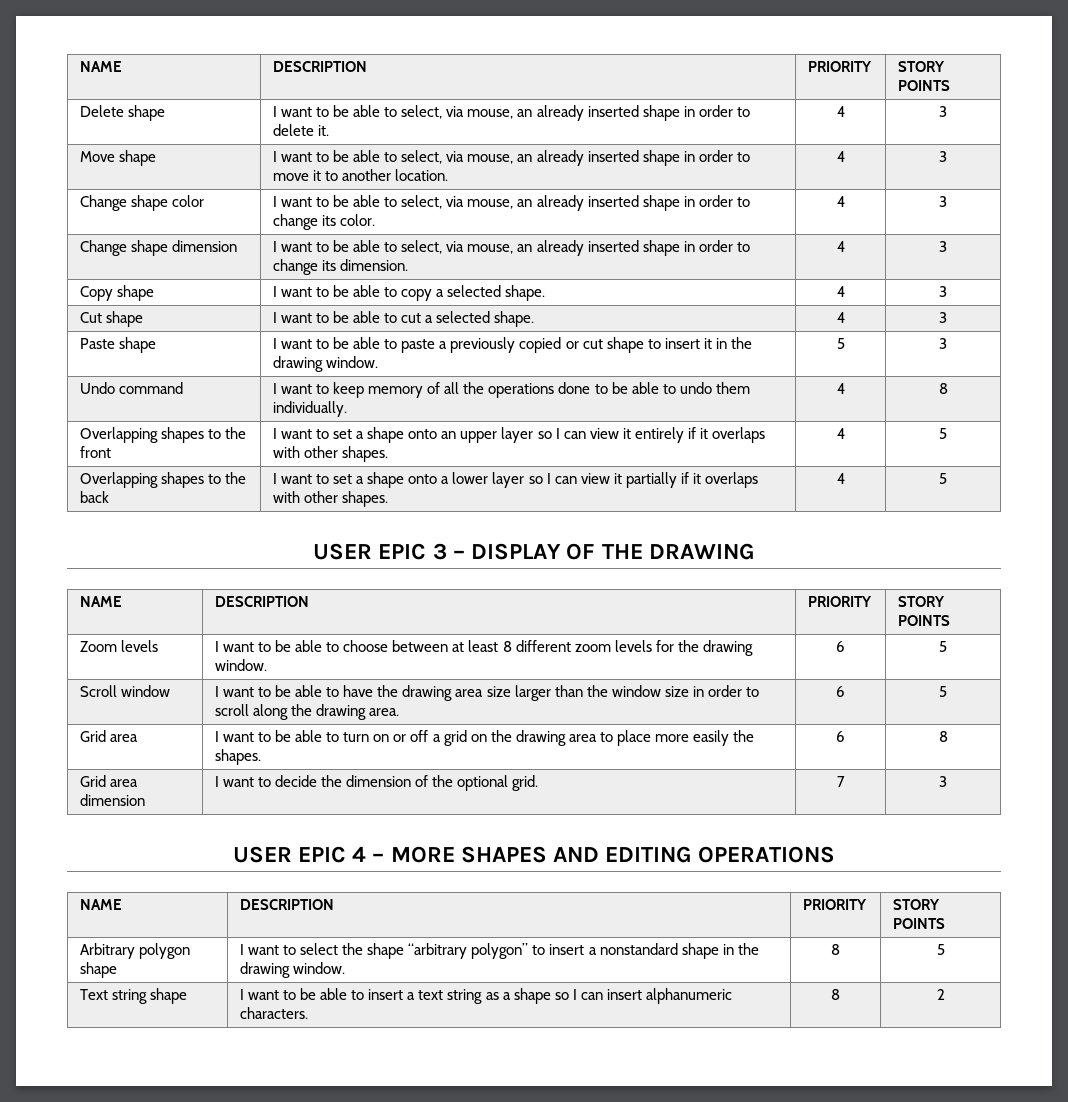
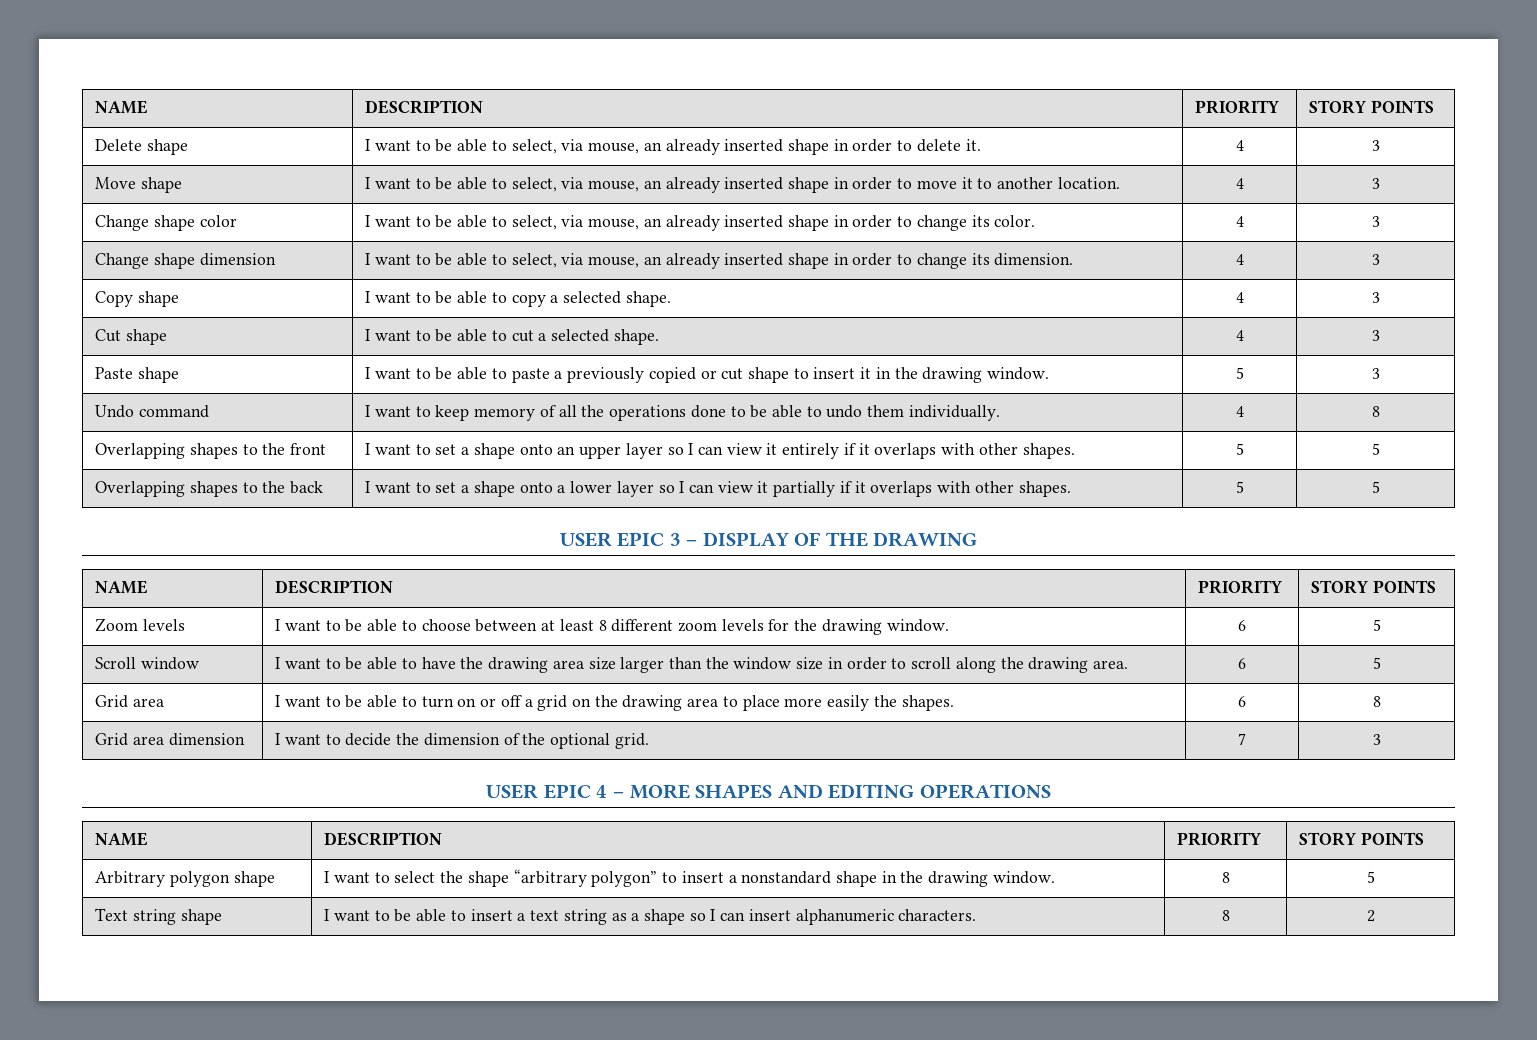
- Overlapping shapes to the front | I want to set a shape onto an upper layer so I can view it entirely if it overlaps with other shapes. | 4 | 5
+ Overlapping shapes to the front | I want to set a shape onto an upper layer so I can view it entirely if it overlaps with other shapes. | 5 | 5
- Overlapping shapes to the back | I want to set a shape onto a lower layer so I can view it partially if it overlaps with other shapes. | 4 | 5
+ Overlapping shapes to the back | I want to set a shape onto a lower layer so I can view it partially if it overlaps with other shapes. | 5 | 5

